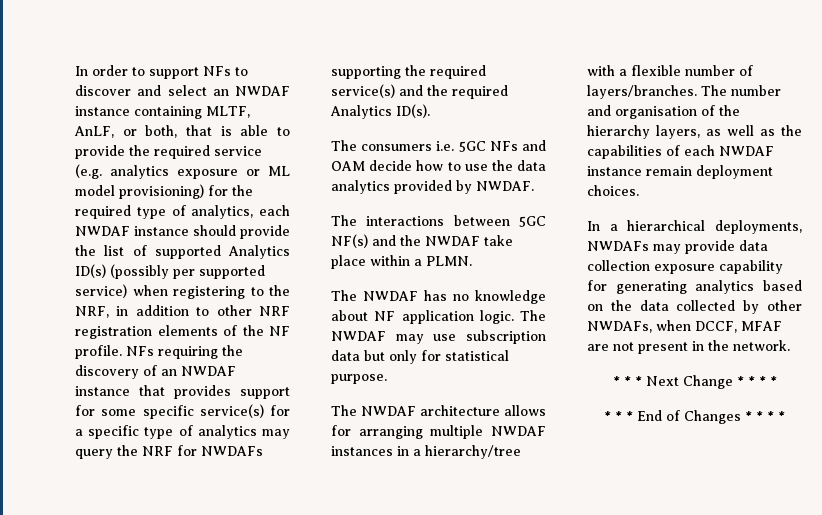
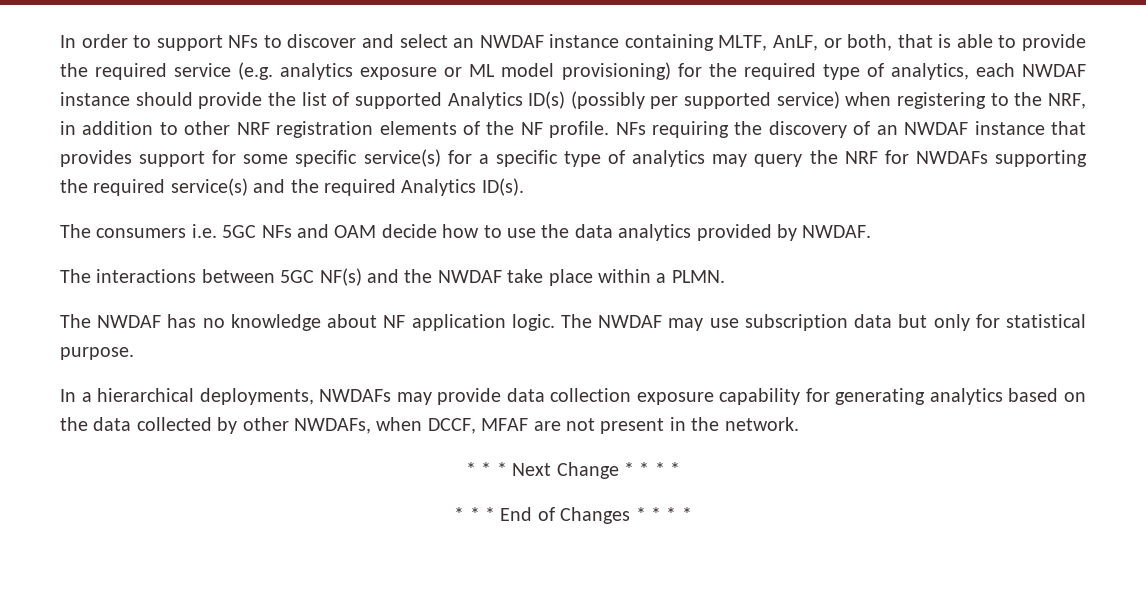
- The NWDAF architecture allows for arranging multiple NWDAF instances in a hierarchy/tree with a flexible number of layers/branches. The number and organisation of the hierarchy layers, as well as the capabilities of each NWDAF instance remain deployment choices.

